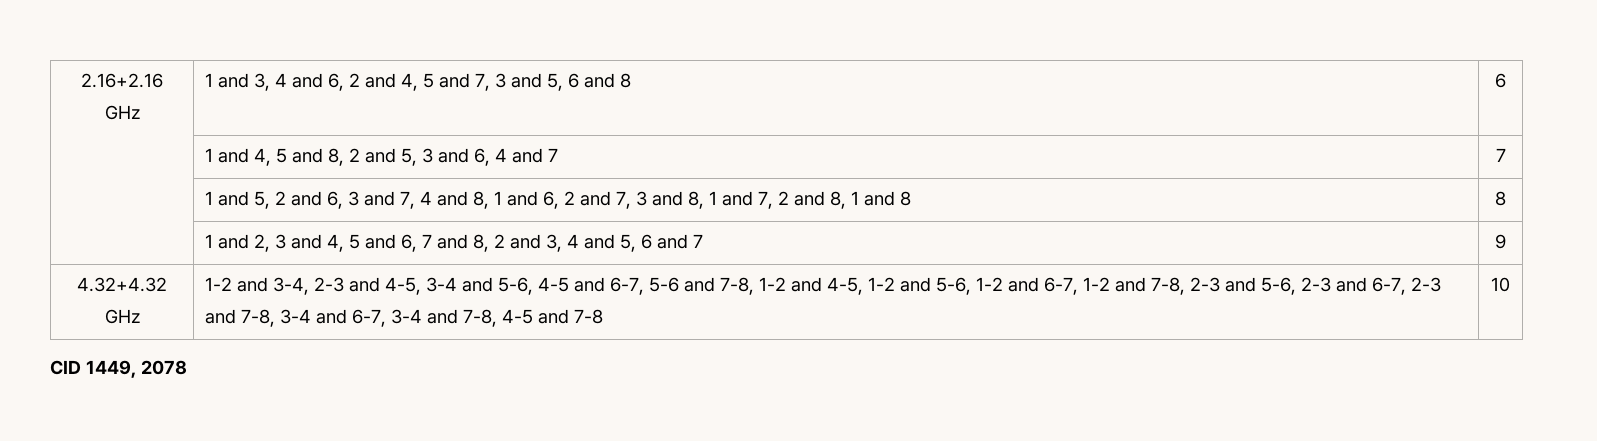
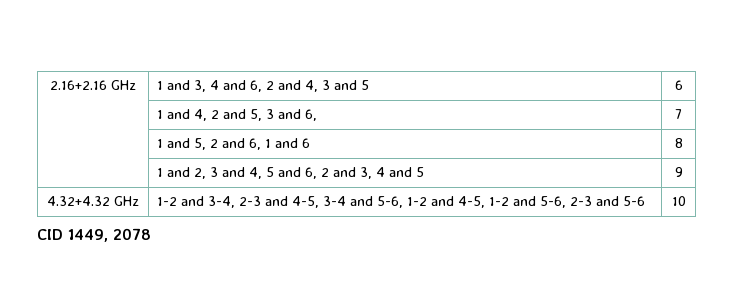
- 2.16+2.16 GHz | 1 and 3, 4 and 6, 2 and 4, 5 and 7, 3 and 5, 6 and 8 | 6
+ 2.16+2.16 GHz | 1 and 3, 4 and 6, 2 and 4, 3 and 5 | 6
- | 1 and 4, 5 and 8, 2 and 5, 3 and 6, 4 and 7 | 7
+ | 1 and 4, 2 and 5, 3 and 6, | 7
- | 1 and 5, 2 and 6, 3 and 7, 4 and 8, 1 and 6, 2 and 7, 3 and 8, 1 and 7, 2 and 8, 1 and 8 | 8
+ | 1 and 5, 2 and 6, 1 and 6 | 8
- | 1 and 2, 3 and 4, 5 and 6, 7 and 8, 2 and 3, 4 and 5, 6 and 7 | 9
+ | 1 and 2, 3 and 4, 5 and 6, 2 and 3, 4 and 5 | 9
- 1-2 and 3-4, 2-3 and 4-5, 3-4 and 5-6, 4-5 and 6-7, 5-6 and 7-8, 1-2 and 4-5, 1-2 and 5-6, 1-2 and 6-7, 1-2 and 7-8, 2-3 and 5-6, 2-3 and 6-7, 2-3 and 7-8, 3-4 and 6-7, 3-4 and 7-8, 4-5 and 7-8
+ 1-2 and 3-4, 2-3 and 4-5, 3-4 and 5-6, 1-2 and 4-5, 1-2 and 5-6, 2-3 and 5-6

